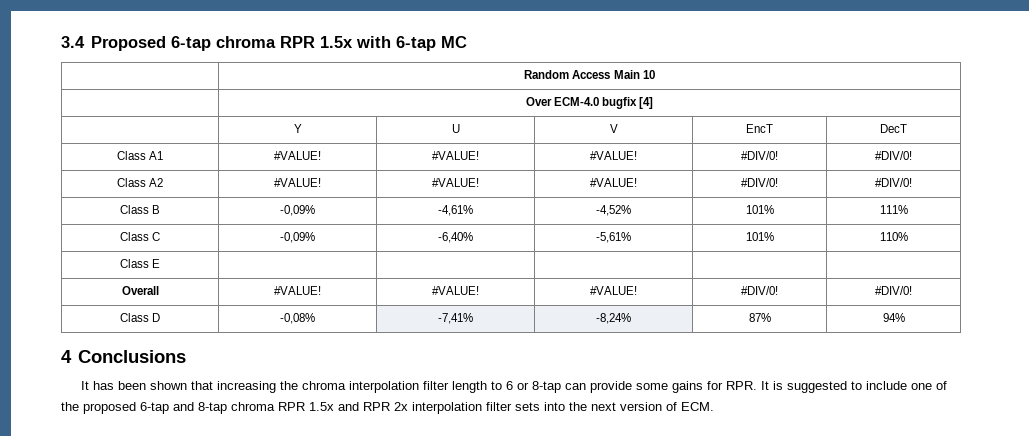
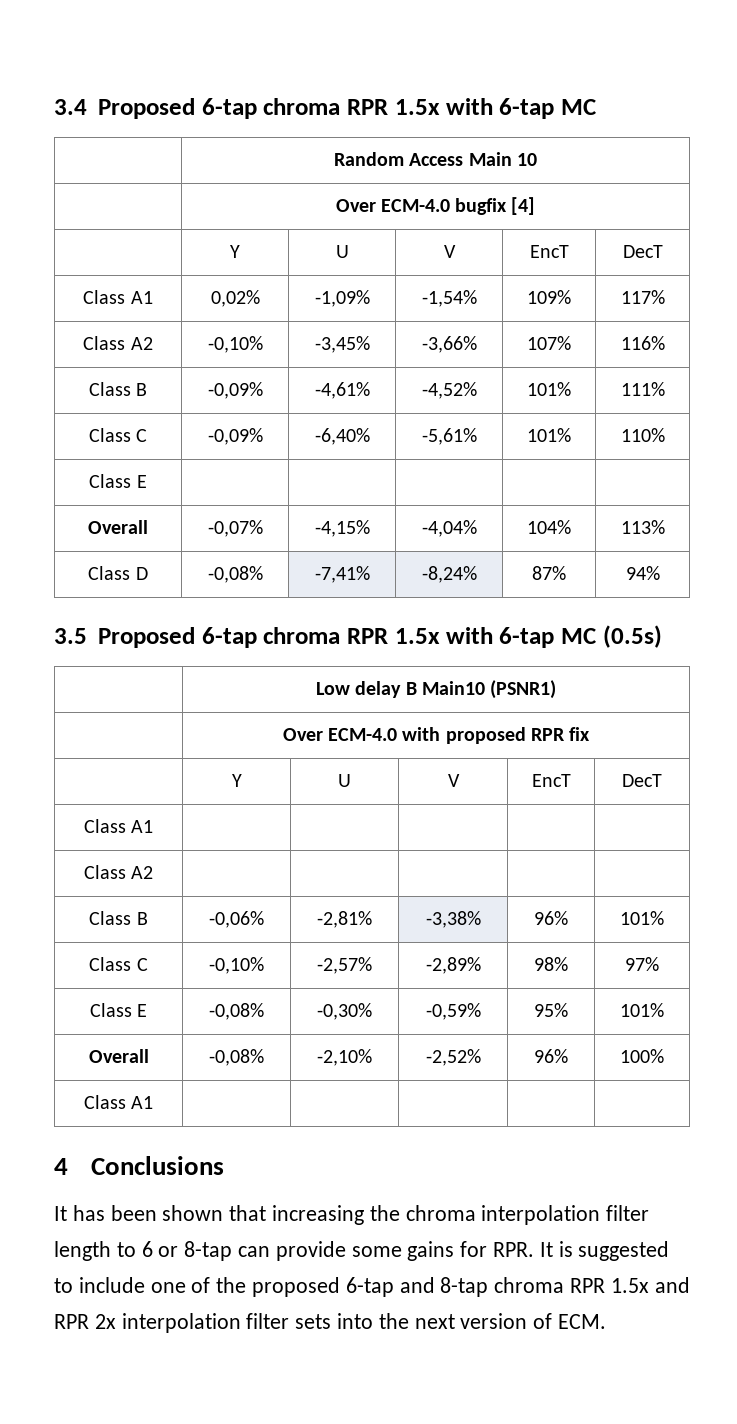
- Class A1 | #VALUE! | #VALUE! | #VALUE! | #DIV/0! | #DIV/0!
- Class A2 | #VALUE! | #VALUE! | #VALUE! | #DIV/0! | #DIV/0!
+ Class A1 | 0,02% | -1,09% | -1,54% | 109% | 117%
+ Class A2 | -0,10% | -3,45% | -3,66% | 107% | 116%
- Overall | #VALUE! | #VALUE! | #VALUE! | #DIV/0! | #DIV/0!
+ Overall | -0,07% | -4,15% | -4,04% | 104% | 113%
+ 3.5 Proposed 6-tap chroma RPR 1.5x with 6-tap MC (0.5s)
+ | Low delay B Main10 (PSNR1)
+ | Over ECM-4.0 with proposed RPR fix
+ | Y | U | V | EncT | DecT
+ Class A1 | | | | |
+ Class A2 | | | | |
+ Class B | -0,06% | -2,81% | -3,38% | 96% | 101%
+ Class C | -0,10% | -2,57% | -2,89% | 98% | 97%
+ Class E | -0,08% | -0,30% | -0,59% | 95% | 101%
+ Overall | -0,08% | -2,10% | -2,52% | 96% | 100%
+ Class A1 | | | | |

